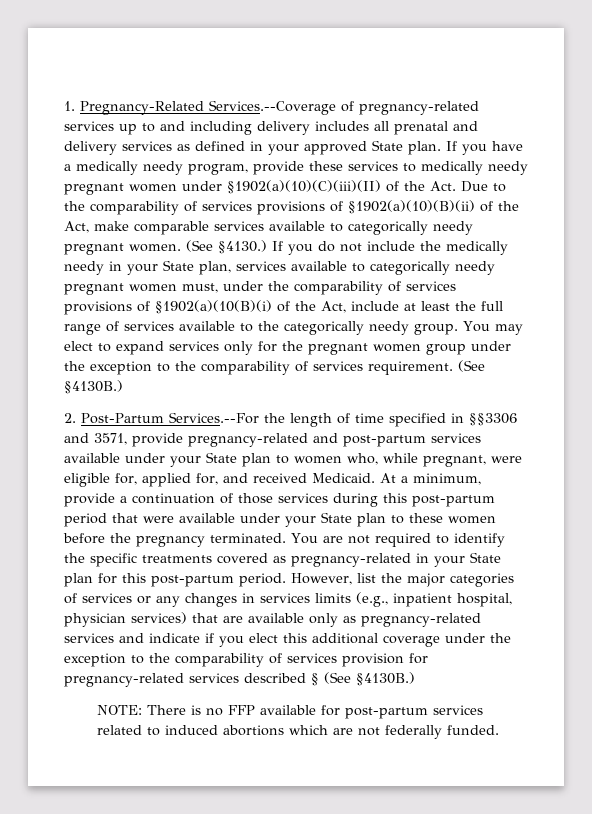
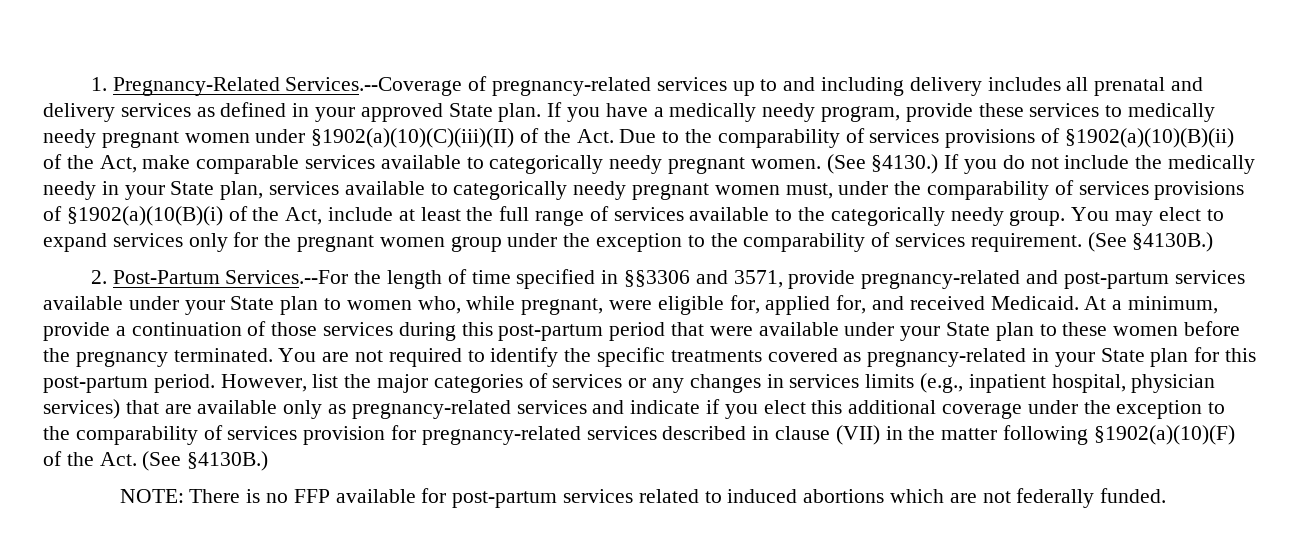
- However, list the major categories of services or any changes in services limits (e.g., inpatient hospital, physician services) that are available only as pregnancy-related services and indicate if you elect this additional coverage under the exception to the comparability of services provision for pregnancy-related services described § (See §4130B.)
+ However, list the major categories of services or any changes in services limits (e.g., inpatient hospital, physician services) that are available only as pregnancy-related services and indicate if you elect this additional coverage under the exception to the comparability of services provision for pregnancy-related services described in clause (VII) in the matter following §1902(a)(10)(F) of the Act. (See §4130B.)

